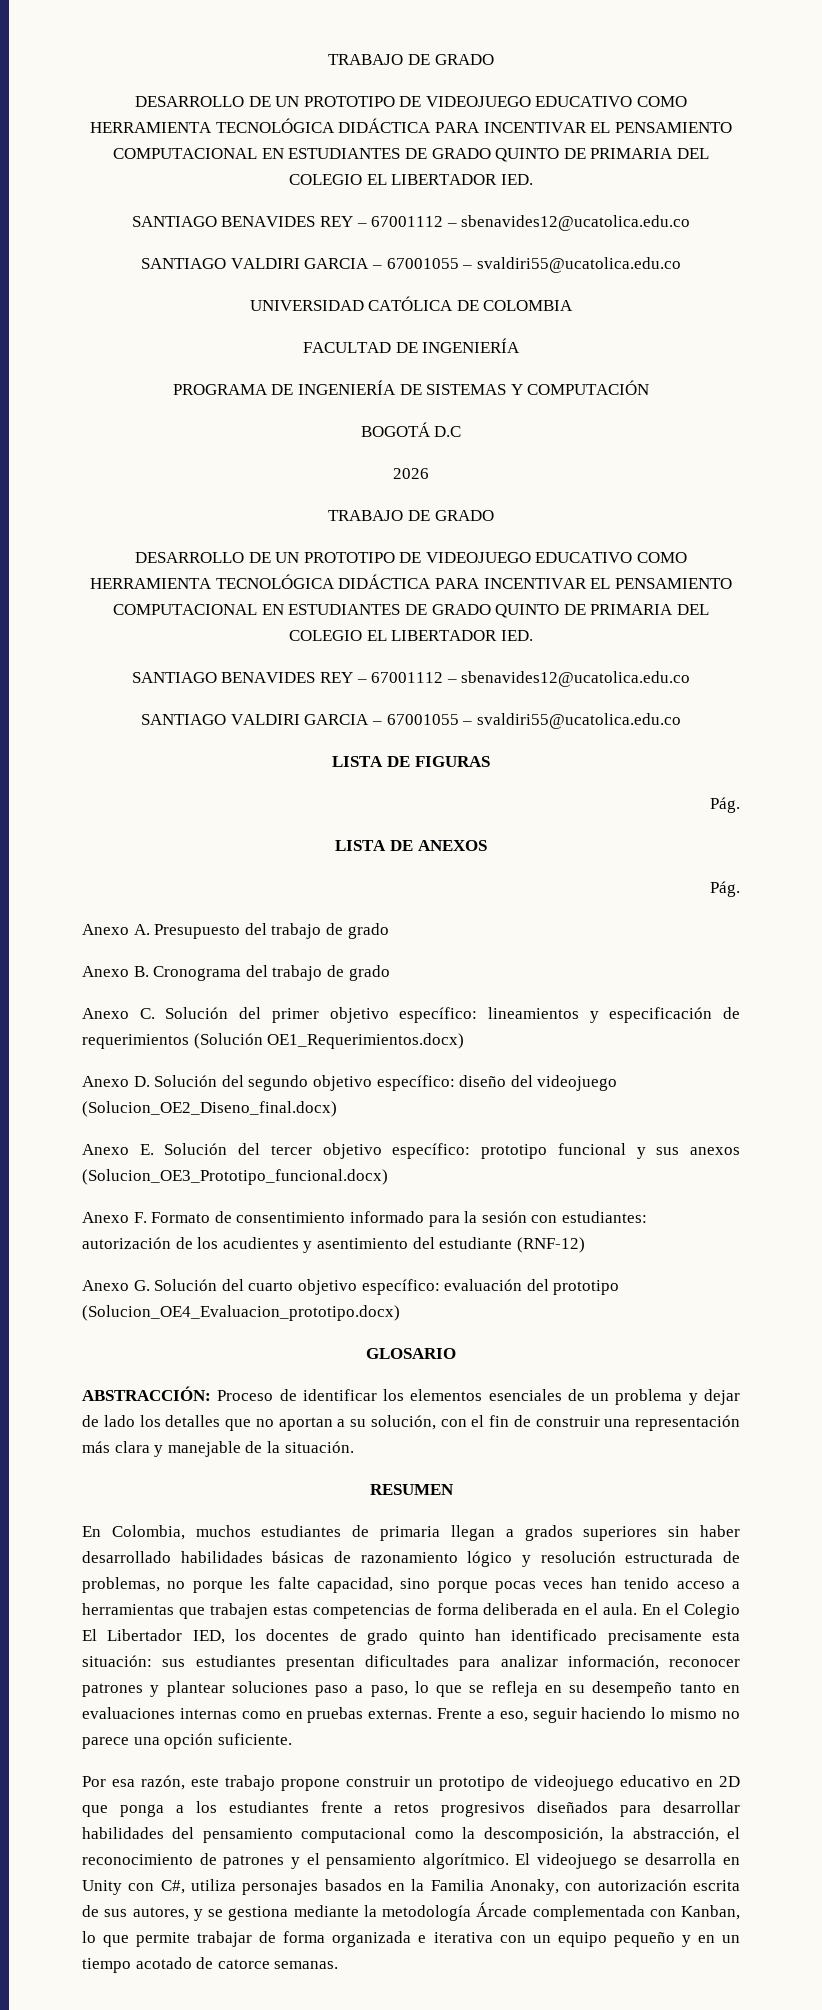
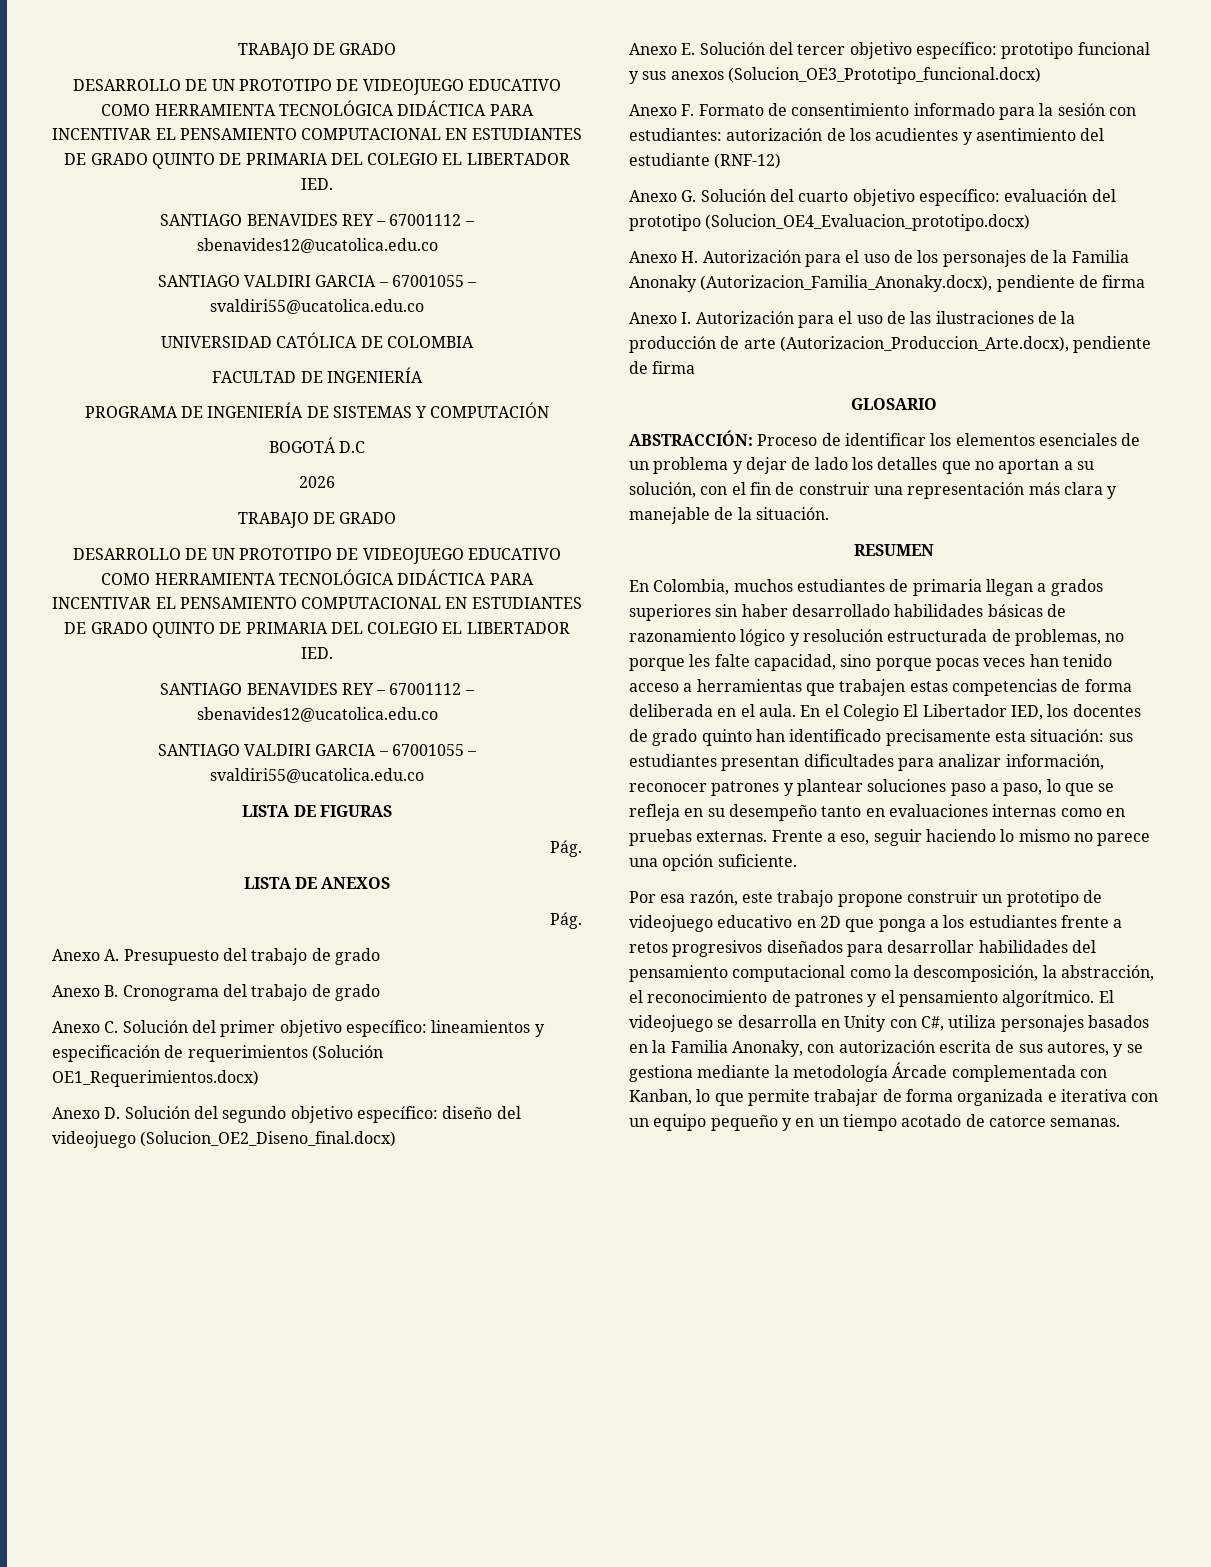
+ Anexo H. Autorización para el uso de los personajes de la Familia Anonaky (Autorizacion_Familia_Anonaky.docx), pendiente de firma
+ Anexo I. Autorización para el uso de las ilustraciones de la producción de arte (Autorizacion_Produccion_Arte.docx), pendiente de firma

